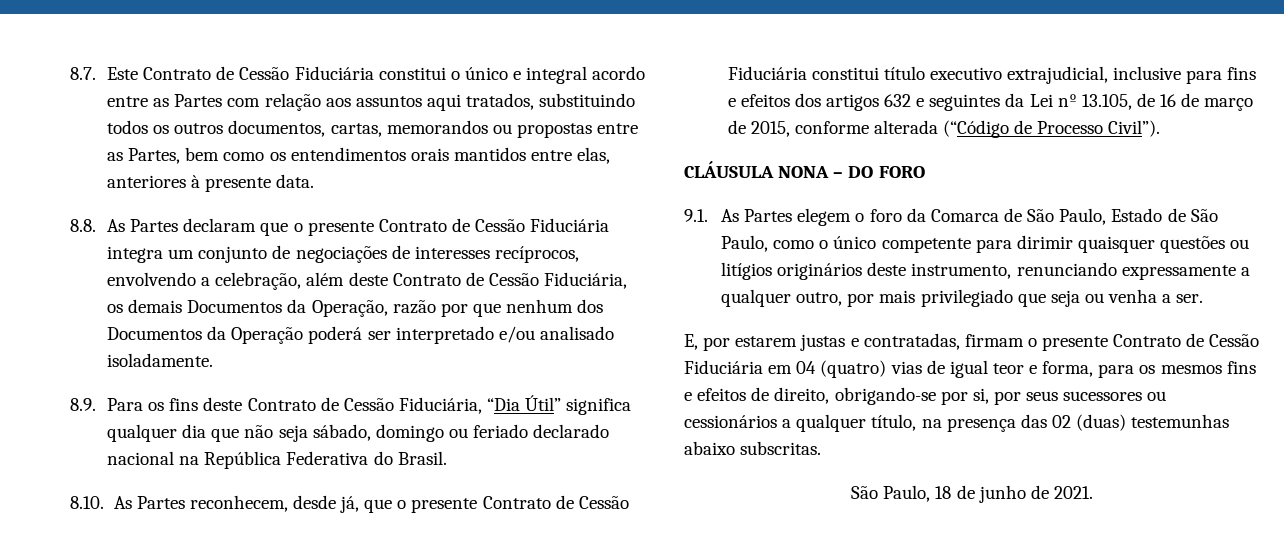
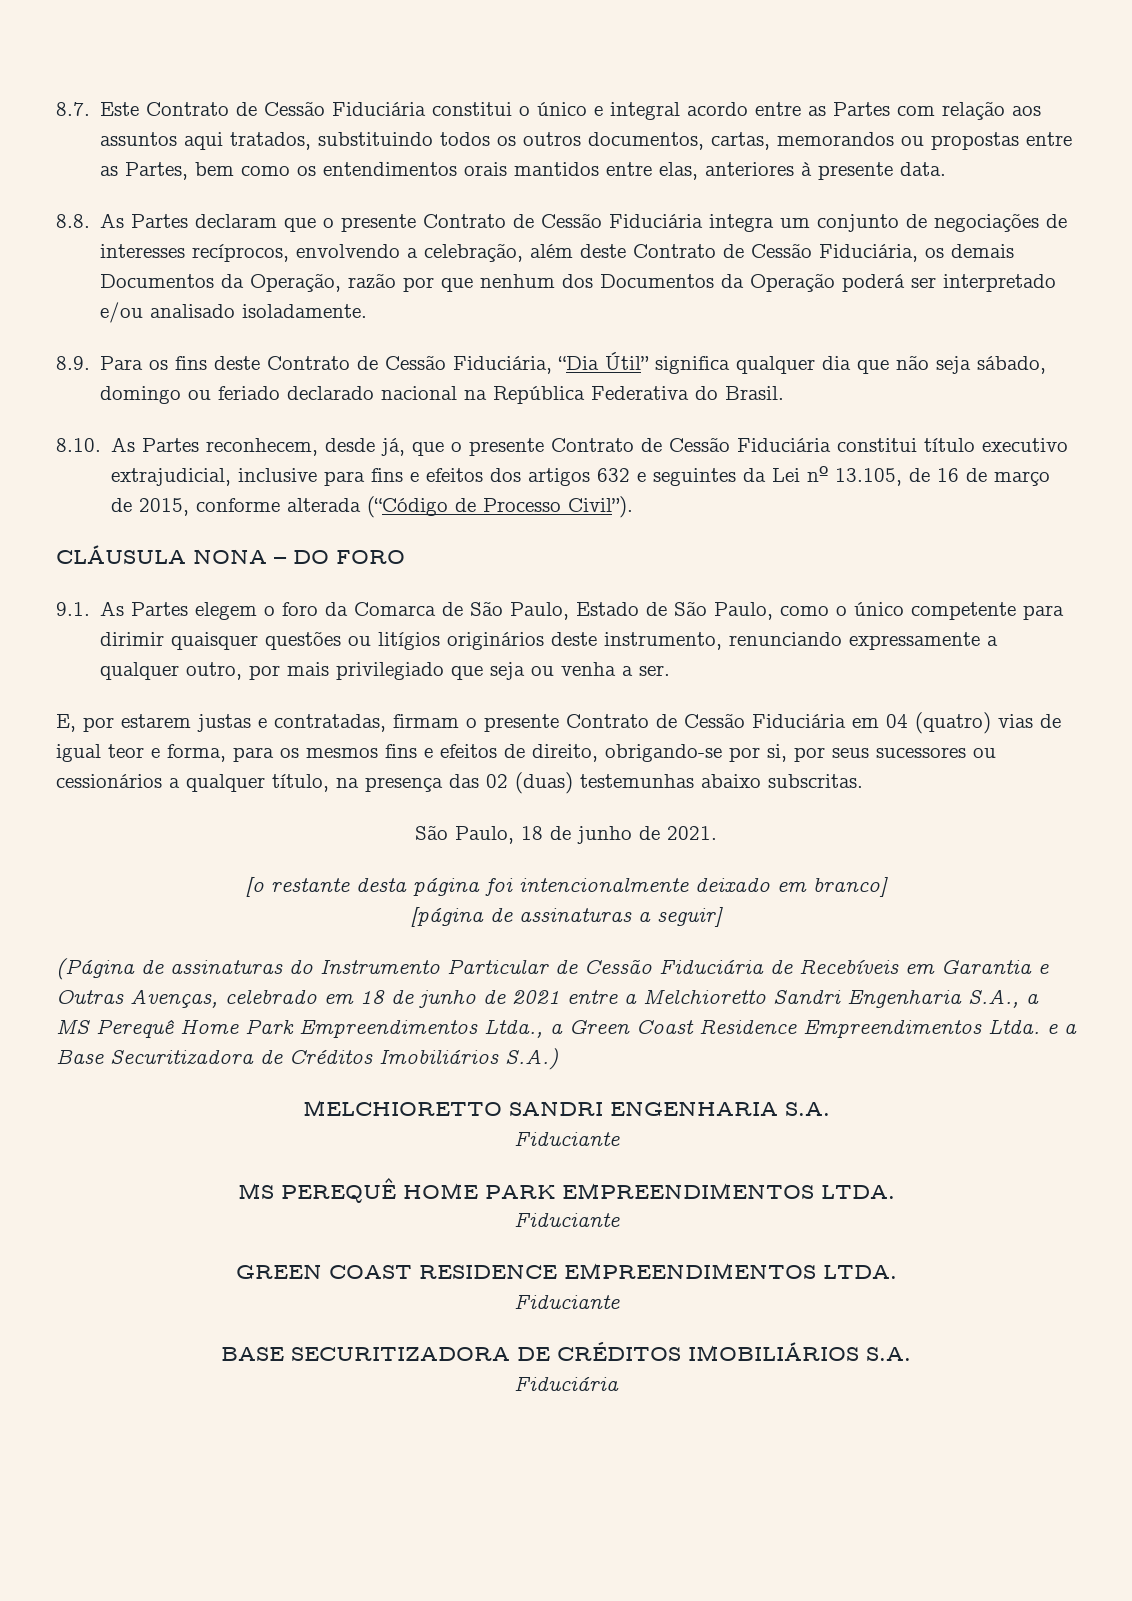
+ [o restante desta página foi intencionalmente deixado em branco]
+ [página de assinaturas a seguir]
+ (Página de assinaturas do Instrumento Particular de Cessão Fiduciária de Recebíveis em Garantia e Outras Avenças, celebrado em 18 de junho de 2021 entre a Melchioretto Sandri Engenharia S.A., a MS Perequê Home Park Empreendimentos Ltda., a Green Coast Residence Empreendimentos Ltda. e a Base Securitizadora de Créditos Imobiliários S.A.)
+ MELCHIORETTO SANDRI ENGENHARIA S.A.
+ Fiduciante
+ MS PEREQUÊ HOME PARK EMPREENDIMENTOS LTDA.
+ Fiduciante
+ GREEN COAST RESIDENCE EMPREENDIMENTOS LTDA.
+ Fiduciante
+ BASE SECURITIZADORA DE CRÉDITOS IMOBILIÁRIOS S.A.
+ Fiduciária

